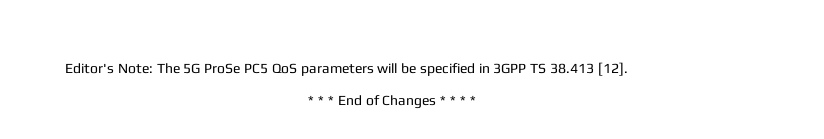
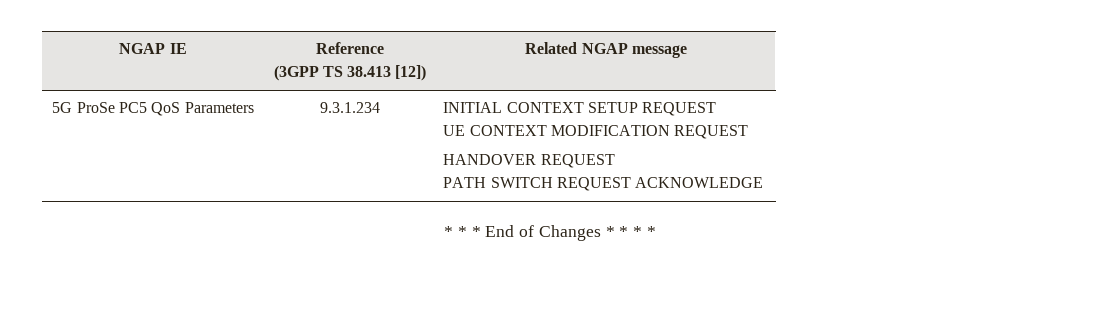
- Editor's Note: The 5G ProSe PC5 QoS parameters will be specified in 3GPP TS 38.413 [12].
+ NGAP IE | Reference
+ (3GPP TS 38.413 [12]) | Related NGAP message
+ 5G ProSe PC5 QoS Parameters | 9.3.1.234 | INITIAL CONTEXT SETUP REQUEST
+ UE CONTEXT MODIFICATION REQUEST
+ HANDOVER REQUEST
+ PATH SWITCH REQUEST ACKNOWLEDGE

